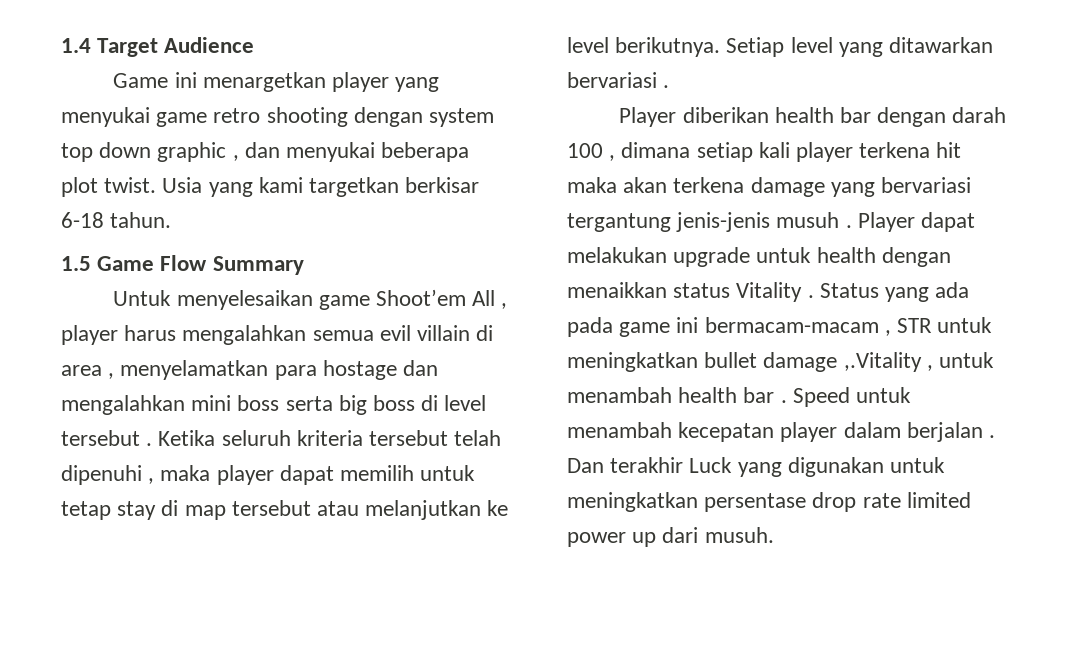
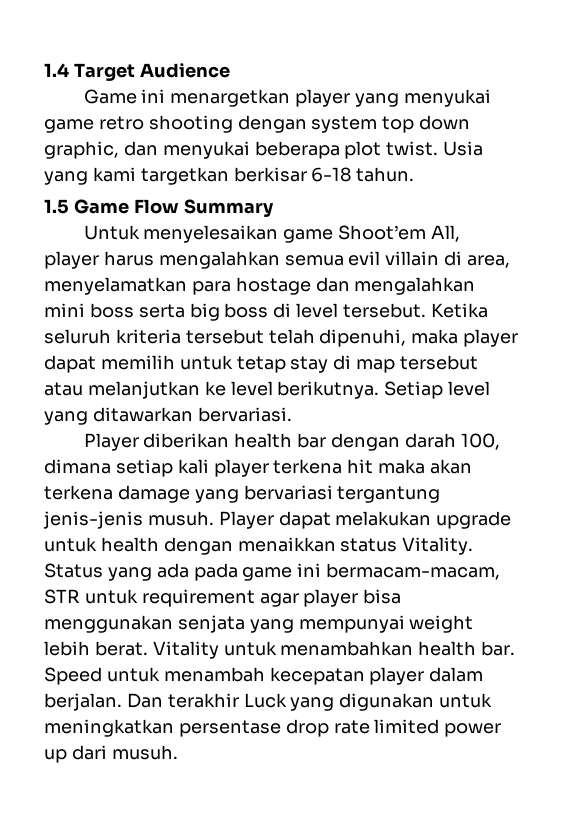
- Game ini menargetkan player yang menyukai game retro shooting dengan system top down graphic , dan menyukai beberapa plot twist.
+ Game ini menargetkan player yang menyukai game retro shooting dengan system top down graphic, dan menyukai beberapa plot twist.
- Untuk menyelesaikan game Shoot’em All , player harus mengalahkan semua evil villain di area , menyelamatkan para hostage dan mengalahkan mini boss serta big boss di level tersebut .
+ Untuk menyelesaikan game Shoot’em All, player harus mengalahkan semua evil villain di area, menyelamatkan para hostage dan mengalahkan mini boss serta big boss di level tersebut.
- Ketika seluruh kriteria tersebut telah dipenuhi , maka player dapat memilih untuk tetap stay di map tersebut atau melanjutkan ke level berikutnya.
+ Ketika seluruh kriteria tersebut telah dipenuhi, maka player dapat memilih untuk tetap stay di map tersebut atau melanjutkan ke level berikutnya.
- Setiap level yang ditawarkan bervariasi .
+ Setiap level yang ditawarkan bervariasi.
- Player diberikan health bar dengan darah 100 , dimana setiap kali player terkena hit maka akan terkena damage yang bervariasi tergantung jenis-jenis musuh .
+ Player diberikan health bar dengan darah 100, dimana setiap kali player terkena hit maka akan terkena damage yang bervariasi tergantung jenis-jenis musuh.
- Player dapat melakukan upgrade untuk health dengan menaikkan status Vitality .
+ Player dapat melakukan upgrade untuk health dengan menaikkan status Vitality.
- Status yang ada pada game ini bermacam-macam , STR untuk meningkatkan bullet damage ,.Vitality , untuk menambah health bar .
+ Status yang ada pada game ini bermacam-macam, STR untuk requirement agar player bisa menggunakan senjata yang mempunyai weight lebih berat. Vitality untuk menambahkan health bar.
- Speed untuk menambah kecepatan player dalam berjalan .
+ Speed untuk menambah kecepatan player dalam berjalan.

